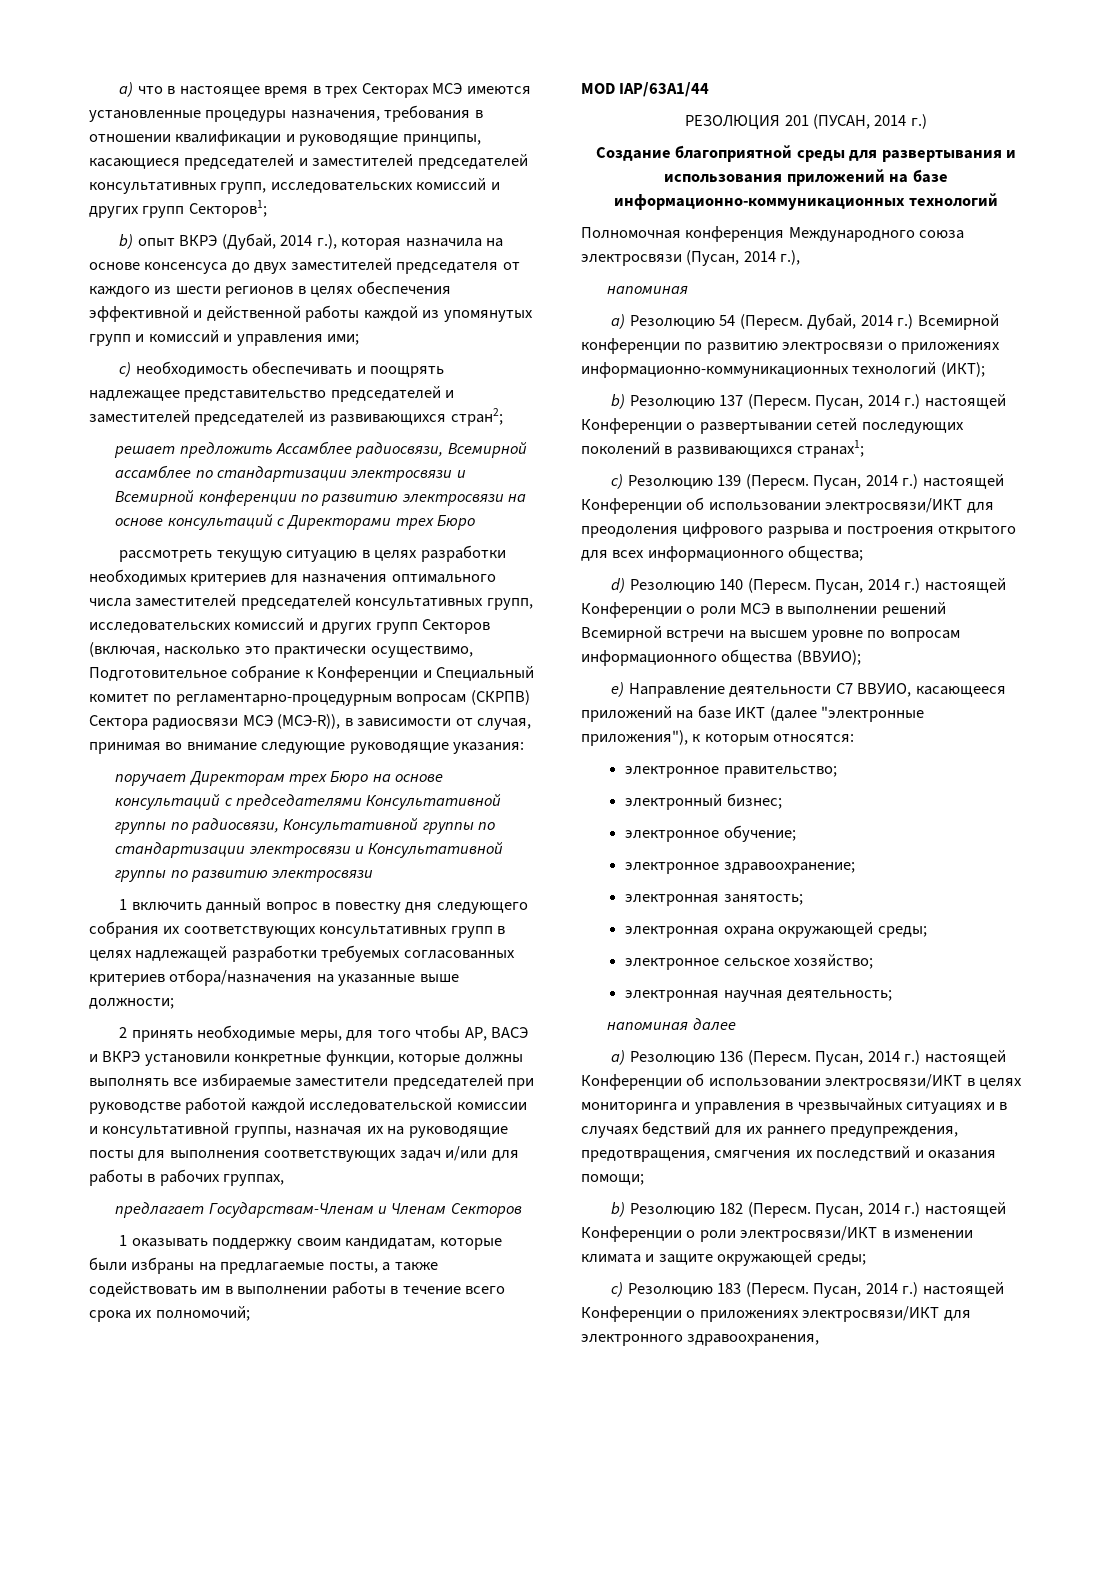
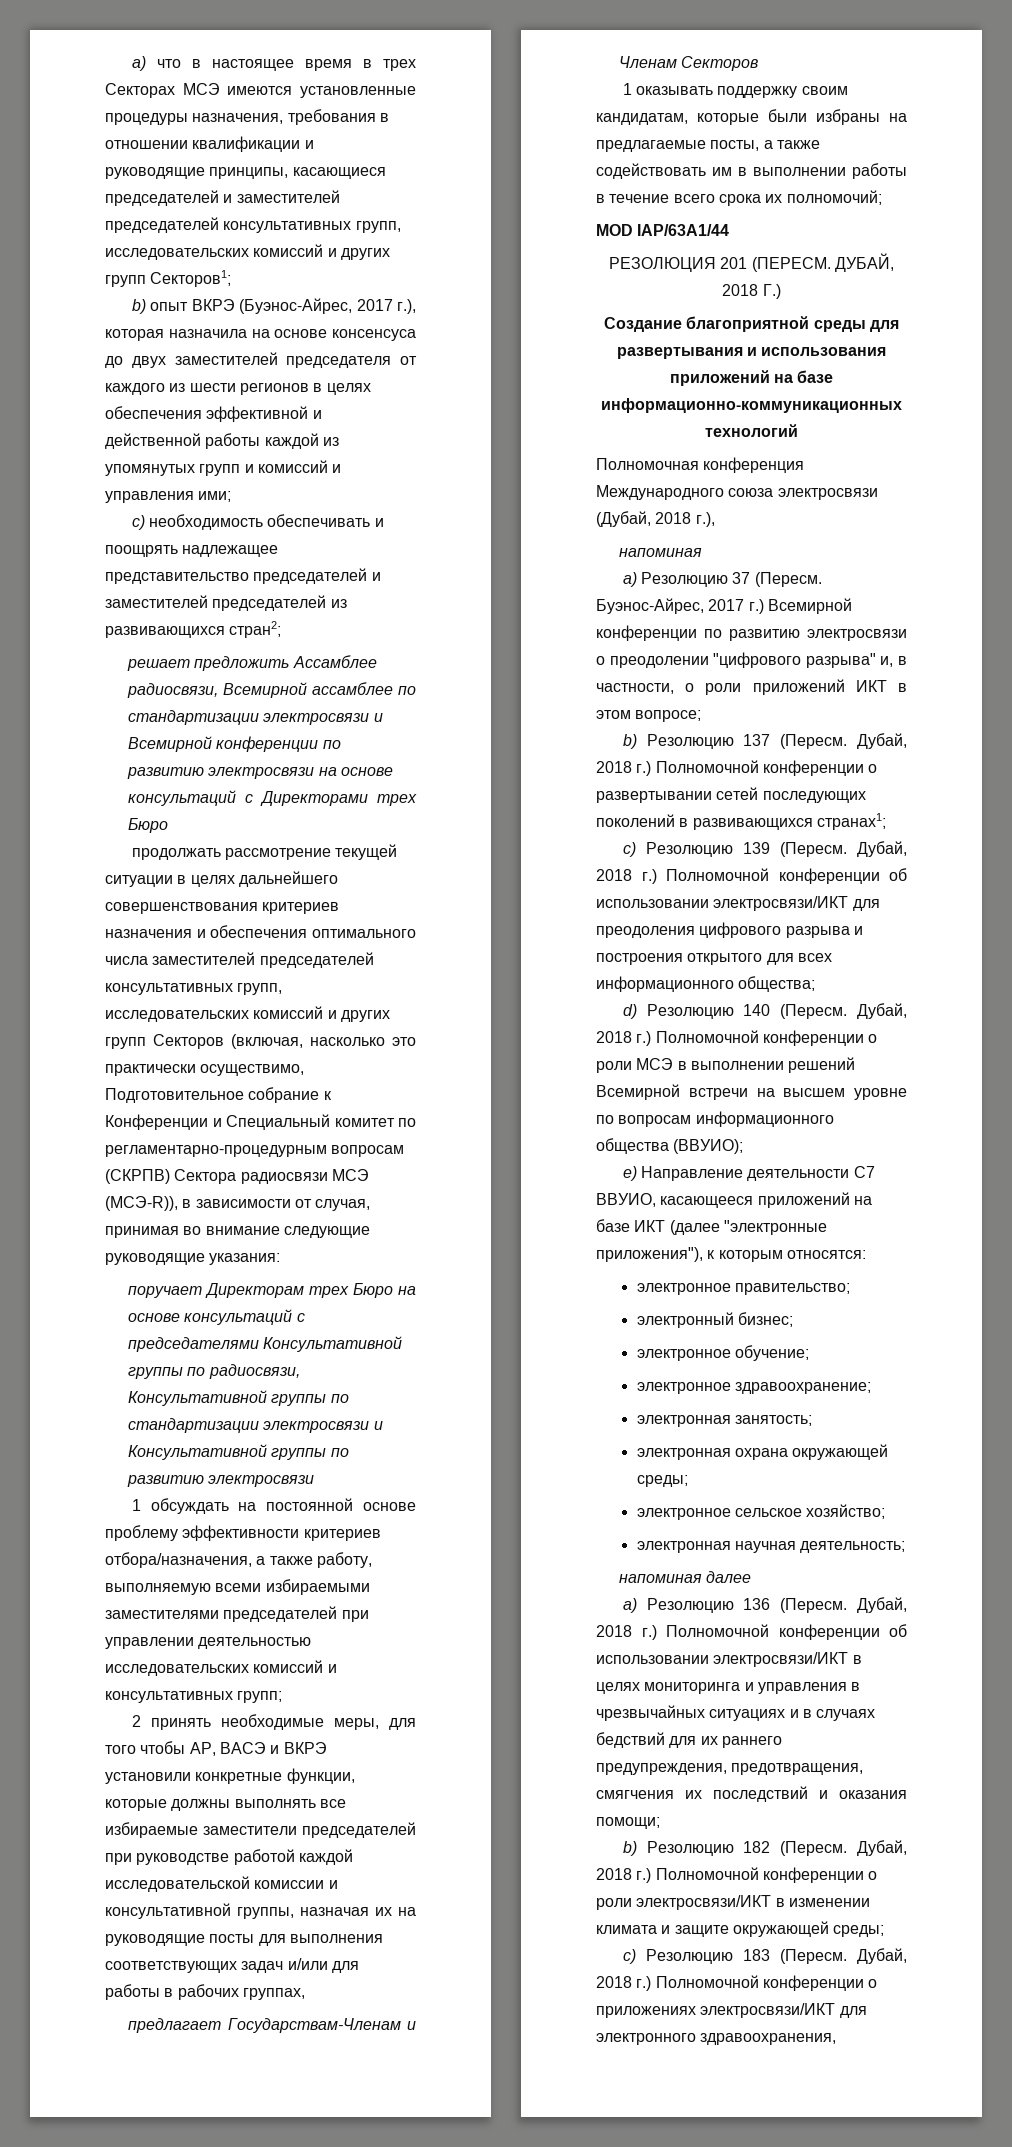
- b) опыт ВКРЭ (Дубай, 2014 г.), которая назначила на основе консенсуса до двух заместителей председателя от каждого из шести регионов в целях обеспечения эффективной и действенной работы каждой из упомянутых групп и комиссий и управления ими;
+ b) опыт ВКРЭ (Буэнос-Айрес, 2017 г.), которая назначила на основе консенсуса до двух заместителей председателя от каждого из шести регионов в целях обеспечения эффективной и действенной работы каждой из упомянутых групп и комиссий и управления ими;
- рассмотреть текущую ситуацию в целях разработки необходимых критериев для назначения оптимального числа заместителей председателей консультативных групп, исследовательских комиссий и других групп Секторов (включая, насколько это практически осуществимо, Подготовительное собрание к Конференции и Специальный комитет по регламентарно-процедурным вопросам (СКРПВ) Сектора радиосвязи МСЭ (МСЭ-R)), в зависимости от случая, принимая во внимание следующие руководящие указания:
+ продолжать рассмотрение текущей ситуации в целях дальнейшего совершенствования критериев назначения и обеспечения оптимального числа заместителей председателей консультативных групп, исследовательских комиссий и других групп Секторов (включая, насколько это практически осуществимо, Подготовительное собрание к Конференции и Специальный комитет по регламентарно-процедурным вопросам (СКРПВ) Сектора радиосвязи МСЭ (МСЭ-R)), в зависимости от случая, принимая во внимание следующие руководящие указания:
- 1 включить данный вопрос в повестку дня следующего собрания их соответствующих консультативных групп в целях надлежащей разработки требуемых согласованных критериев отбора/назначения на указанные выше должности;
+ 1 обсуждать на постоянной основе проблему эффективности критериев отбора/назначения, а также работу, выполняемую всеми избираемыми заместителями председателей при управлении деятельностью исследовательских комиссий и консультативных групп;
- РЕЗОЛЮЦИЯ 201 (ПУСАН, 2014 г.)
+ РЕЗОЛЮЦИЯ 201 (ПЕРЕСМ. ДУБАЙ, 2018 Г.)
- Полномочная конференция Международного союза электросвязи (Пусан, 2014 г.),
+ Полномочная конференция Международного союза электросвязи (Дубай, 2018 г.),
- a) Резолюцию 54 (Пересм. Дубай, 2014 г.) Всемирной конференции по развитию электросвязи о приложениях информационно-коммуникационных технологий (ИКТ);
+ a) Резолюцию 37 (Пересм. Буэнос-Айрес, 2017 г.) Всемирной конференции по развитию электросвязи о преодолении "цифрового разрыва" и, в частности, о роли приложений ИКТ в этом вопросе;
- Пусан, 2014 г.) настоящей Конференции о развертывании сетей последующих поколений в развивающихся странах1;
+ Дубай, 2018 г.) Полномочной конференции о развертывании сетей последующих поколений в развивающихся странах1;
- Пусан, 2014 г.) настоящей Конференции об использовании электросвязи/ИКТ для преодоления цифрового разрыва и построения открытого для всех информационного общества;
+ Дубай, 2018 г.) Полномочной конференции об использовании электросвязи/ИКТ для преодоления цифрового разрыва и построения открытого для всех информационного общества;
- Пусан, 2014 г.) настоящей Конференции о роли МСЭ в выполнении решений Всемирной встречи на высшем уровне по вопросам информационного общества (ВВУИО);
+ Дубай, 2018 г.) Полномочной конференции о роли МСЭ в выполнении решений Всемирной встречи на высшем уровне по вопросам информационного общества (ВВУИО);
- Пусан, 2014 г.) настоящей Конференции об использовании электросвязи/ИКТ в целях мониторинга и управления в чрезвычайных ситуациях и в случаях бедствий для их раннего предупреждения, предотвращения, смягчения их последствий и оказания помощи;
+ Дубай, 2018 г.) Полномочной конференции об использовании электросвязи/ИКТ в целях мониторинга и управления в чрезвычайных ситуациях и в случаях бедствий для их раннего предупреждения, предотвращения, смягчения их последствий и оказания помощи;
- Пусан, 2014 г.) настоящей Конференции о роли электросвязи/ИКТ в изменении климата и защите окружающей среды;
+ Дубай, 2018 г.) Полномочной конференции о роли электросвязи/ИКТ в изменении климата и защите окружающей среды;
- Пусан, 2014 г.) настоящей Конференции о приложениях электросвязи/ИКТ для электронного здравоохранения,
+ Дубай, 2018 г.) Полномочной конференции о приложениях электросвязи/ИКТ для электронного здравоохранения,

